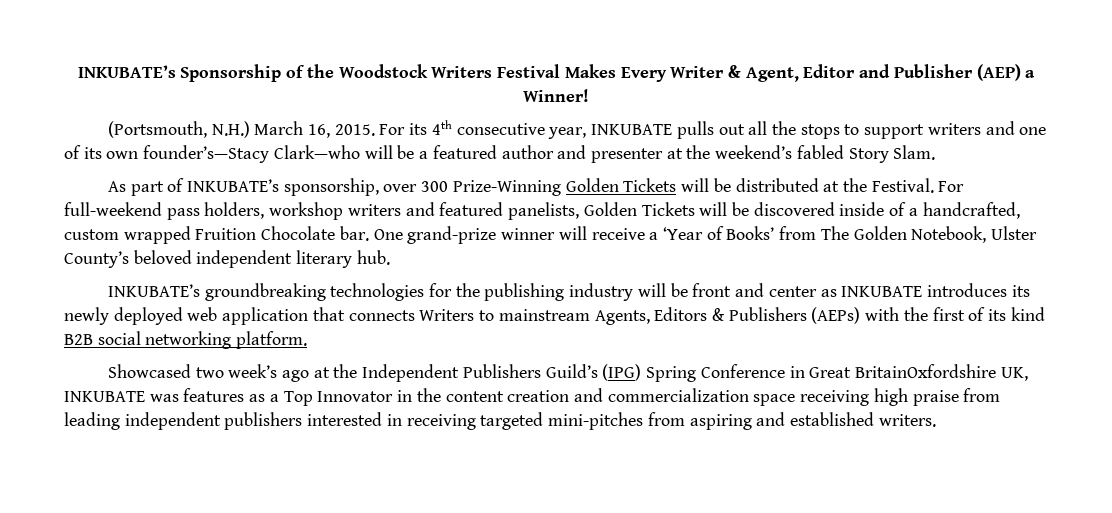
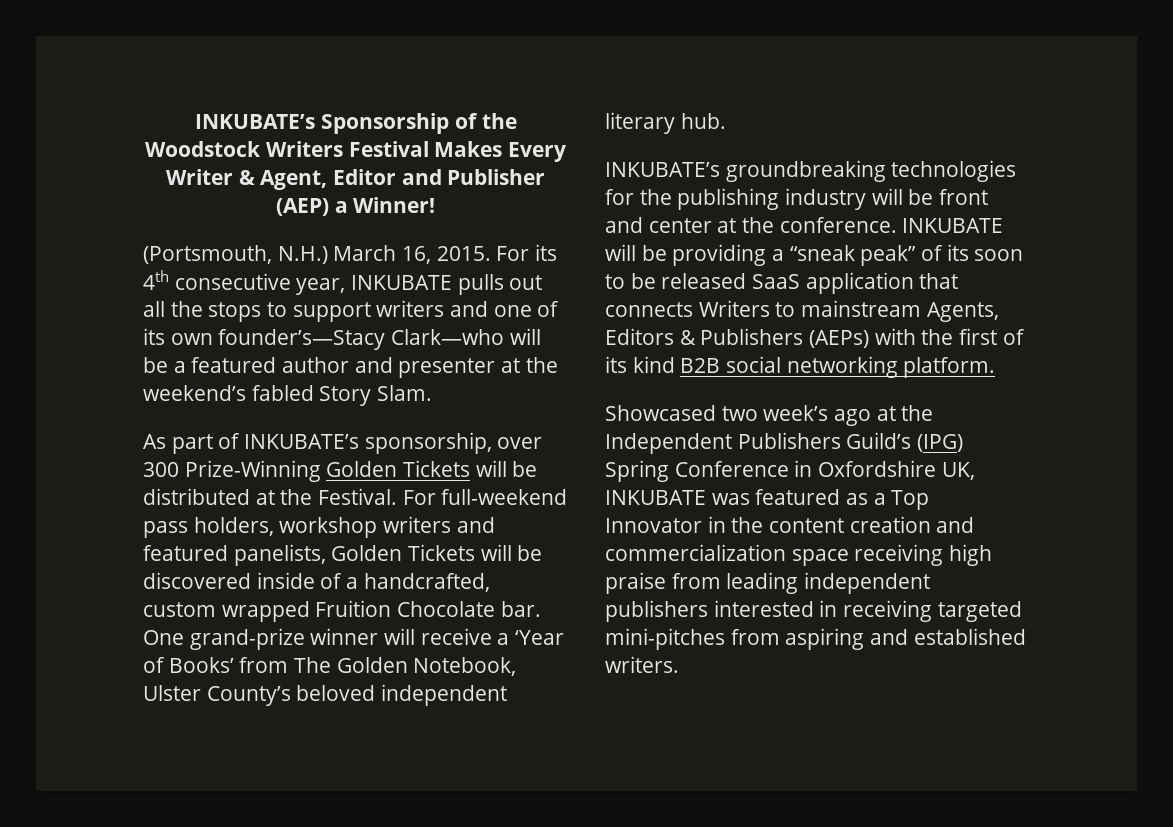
- INKUBATE’s groundbreaking technologies for the publishing industry will be front and center as INKUBATE introduces its newly deployed web application that connects Writers to mainstream Agents, Editors & Publishers (AEPs) with the first of its kind B2B social networking platform.
+ INKUBATE’s groundbreaking technologies for the publishing industry will be front and center at the conference. INKUBATE will be providing a “sneak peak” of its soon to be released SaaS application that connects Writers to mainstream Agents, Editors & Publishers (AEPs) with the first of its kind B2B social networking platform.
- Showcased two week’s ago at the Independent Publishers Guild’s (IPG) Spring Conference in Great BritainOxfordshire UK, INKUBATE was features as a Top Innovator in the content creation and commercialization space receiving high praise from leading independent publishers interested in receiving targeted mini-pitches from aspiring and established writers.
+ Showcased two week’s ago at the Independent Publishers Guild’s (IPG) Spring Conference in Oxfordshire UK, INKUBATE was featured as a Top Innovator in the content creation and commercialization space receiving high praise from leading independent publishers interested in receiving targeted mini-pitches from aspiring and established writers.

